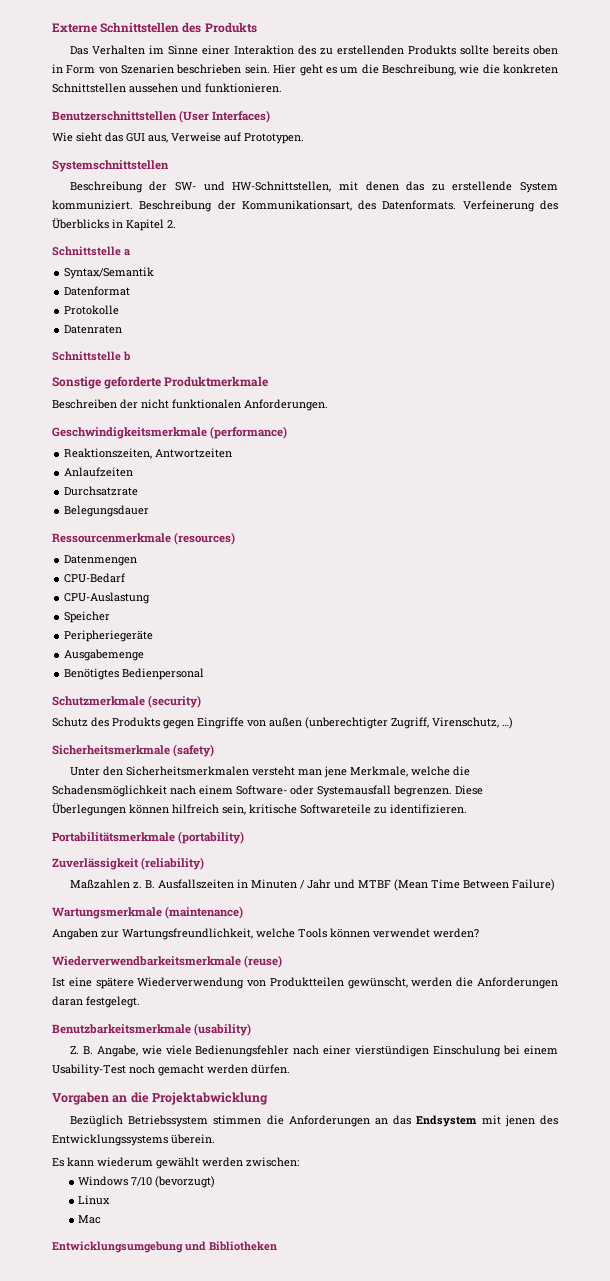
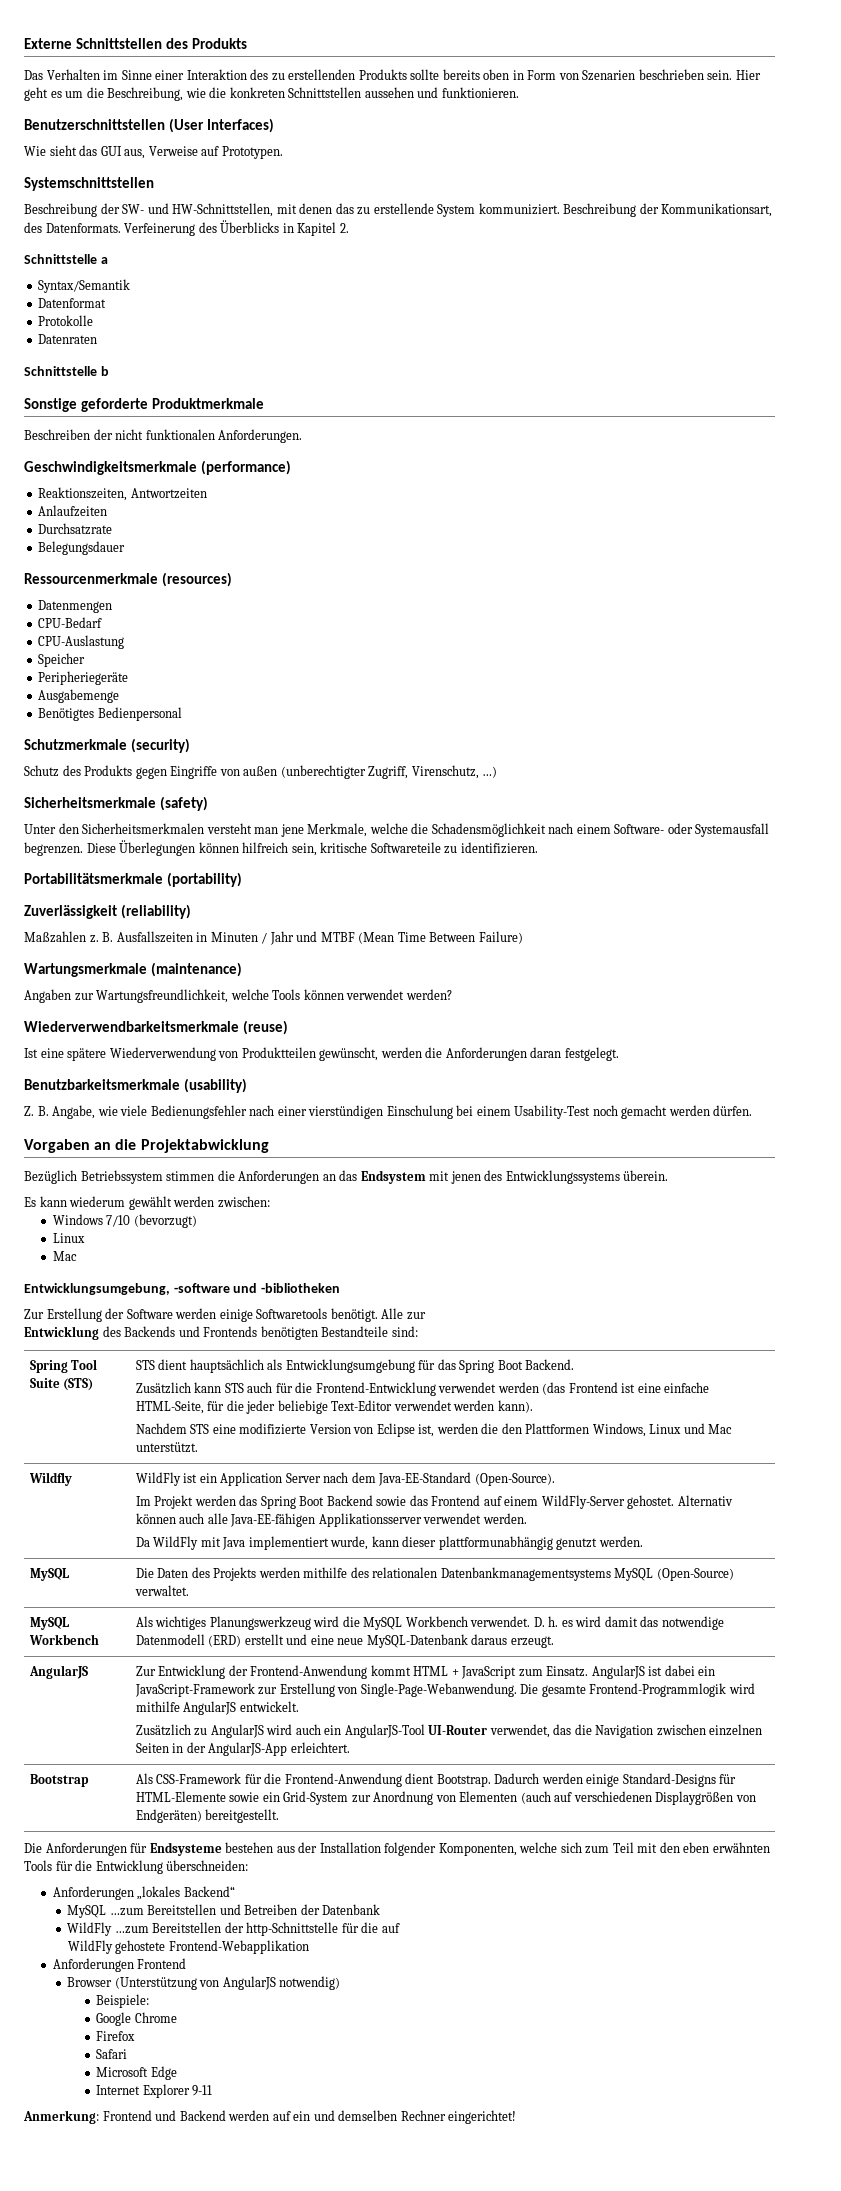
- Entwicklungsumgebung und Bibliotheken
+ Entwicklungsumgebung, -software und -bibliotheken
+ Zur Erstellung der Software werden einige Softwaretools benötigt. Alle zur
+ Entwicklung des Backends und Frontends benötigten Bestandteile sind:
+ Spring Tool Suite (STS) | STS dient hauptsächlich als Entwicklungsumgebung für das Spring Boot Backend.
+ Zusätzlich kann STS auch für die Frontend-Entwicklung verwendet werden (das Frontend ist eine einfache HTML-Seite, für die jeder beliebige Text-Editor verwendet werden kann).
+ Nachdem STS eine modifizierte Version von Eclipse ist, werden die den Plattformen Windows, Linux und Mac unterstützt.
+ Wildfly | WildFly ist ein Application Server nach dem Java-EE-Standard (Open-Source).
+ Im Projekt werden das Spring Boot Backend sowie das Frontend auf einem WildFly-Server gehostet. Alternativ können auch alle Java-EE-fähigen Applikationsserver verwendet werden.
+ Da WildFly mit Java implementiert wurde, kann dieser plattformunabhängig genutzt werden.
+ MySQL | Die Daten des Projekts werden mithilfe des relationalen Datenbankmanagementsystems MySQL (Open-Source) verwaltet.
+ MySQL Workbench | Als wichtiges Planungswerkzeug wird die MySQL Workbench verwendet. D. h. es wird damit das notwendige Datenmodell (ERD) erstellt und eine neue MySQL-Datenbank daraus erzeugt.
+ AngularJS | Zur Entwicklung der Frontend-Anwendung kommt HTML + JavaScript zum Einsatz. AngularJS ist dabei ein JavaScript-Framework zur Erstellung von Single-Page-Webanwendung. Die gesamte Frontend-Programmlogik wird mithilfe AngularJS entwickelt.
+ Zusätzlich zu AngularJS wird auch ein AngularJS-Tool UI-Router verwendet, das die Navigation zwischen einzelnen Seiten in der AngularJS-App erleichtert.
+ Bootstrap | Als CSS-Framework für die Frontend-Anwendung dient Bootstrap. Dadurch werden einige Standard-Designs für HTML-Elemente sowie ein Grid-System zur Anordnung von Elementen (auch auf verschiedenen Displaygrößen von Endgeräten) bereitgestellt.
+ Die Anforderungen für Endsysteme bestehen aus der Installation folgender Komponenten, welche sich zum Teil mit den eben erwähnten Tools für die Entwicklung überschneiden:
+ Anforderungen „lokales Backend“
+ MySQL …zum Bereitstellen und Betreiben der Datenbank
+ WildFly …zum Bereitstellen der http-Schnittstelle für die auf
+ WildFly gehostete Frontend-Webapplikation
+ Anforderungen Frontend
+ Browser (Unterstützung von AngularJS notwendig)
+ Beispiele:
+ Google Chrome
+ Firefox
+ Safari
+ Microsoft Edge
+ Internet Explorer 9-11
+ Anmerkung: Frontend und Backend werden auf ein und demselben Rechner eingerichtet!

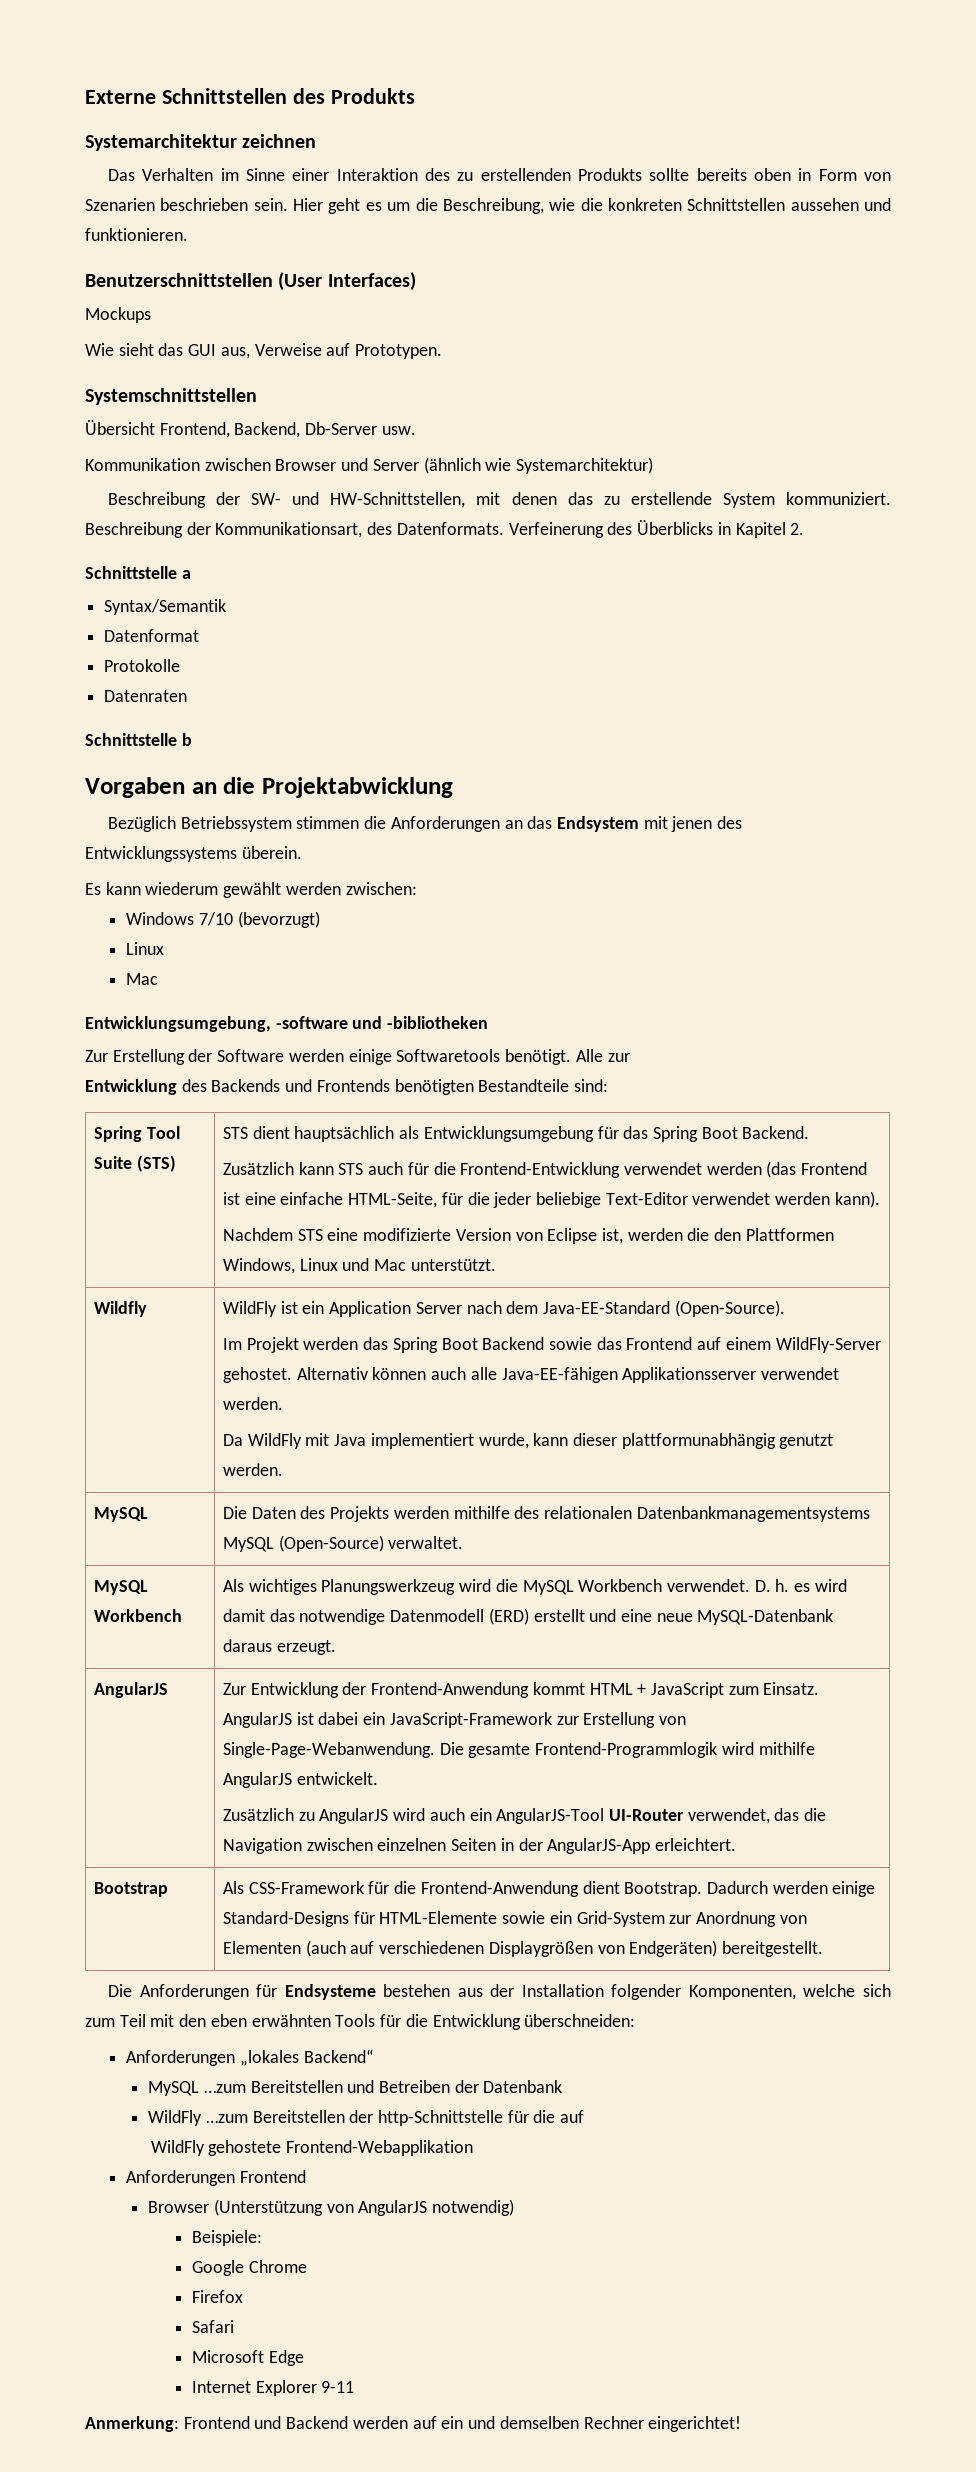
+ Systemarchitektur zeichnen
+ Mockups
+ Übersicht Frontend, Backend, Db-Server usw.
+ Kommunikation zwischen Browser und Server (ähnlich wie Systemarchitektur)
- Sonstige geforderte Produktmerkmale
- Beschreiben der nicht funktionalen Anforderungen.
- Geschwindigkeitsmerkmale (performance)
- Reaktionszeiten, Antwortzeiten
- Anlaufzeiten
- Durchsatzrate
- Belegungsdauer
- Ressourcenmerkmale (resources)
- Datenmengen
- CPU-Bedarf
- CPU-Auslastung
- Speicher
- Peripheriegeräte
- Ausgabemenge
- Benötigtes Bedienpersonal
- Schutzmerkmale (security)
- Schutz des Produkts gegen Eingriffe von außen (unberechtigter Zugriff, Virenschutz, …)
- Sicherheitsmerkmale (safety)
- Unter den Sicherheitsmerkmalen versteht man jene Merkmale, welche die Schadensmöglichkeit nach einem Software- oder Systemausfall begrenzen. Diese Überlegungen können hilfreich sein, kritische Softwareteile zu identifizieren.
- Portabilitätsmerkmale (portability)
- Zuverlässigkeit (reliability)
- Maßzahlen z. B. Ausfallszeiten in Minuten / Jahr und MTBF (Mean Time Between Failure)
- Wartungsmerkmale (maintenance)
- Angaben zur Wartungsfreundlichkeit, welche Tools können verwendet werden?
- Wiederverwendbarkeitsmerkmale (reuse)
- Ist eine spätere Wiederverwendung von Produktteilen gewünscht, werden die Anforderungen daran festgelegt.
- Benutzbarkeitsmerkmale (usability)
- Z. B. Angabe, wie viele Bedienungsfehler nach einer vierstündigen Einschulung bei einem Usability-Test noch gemacht werden dürfen.

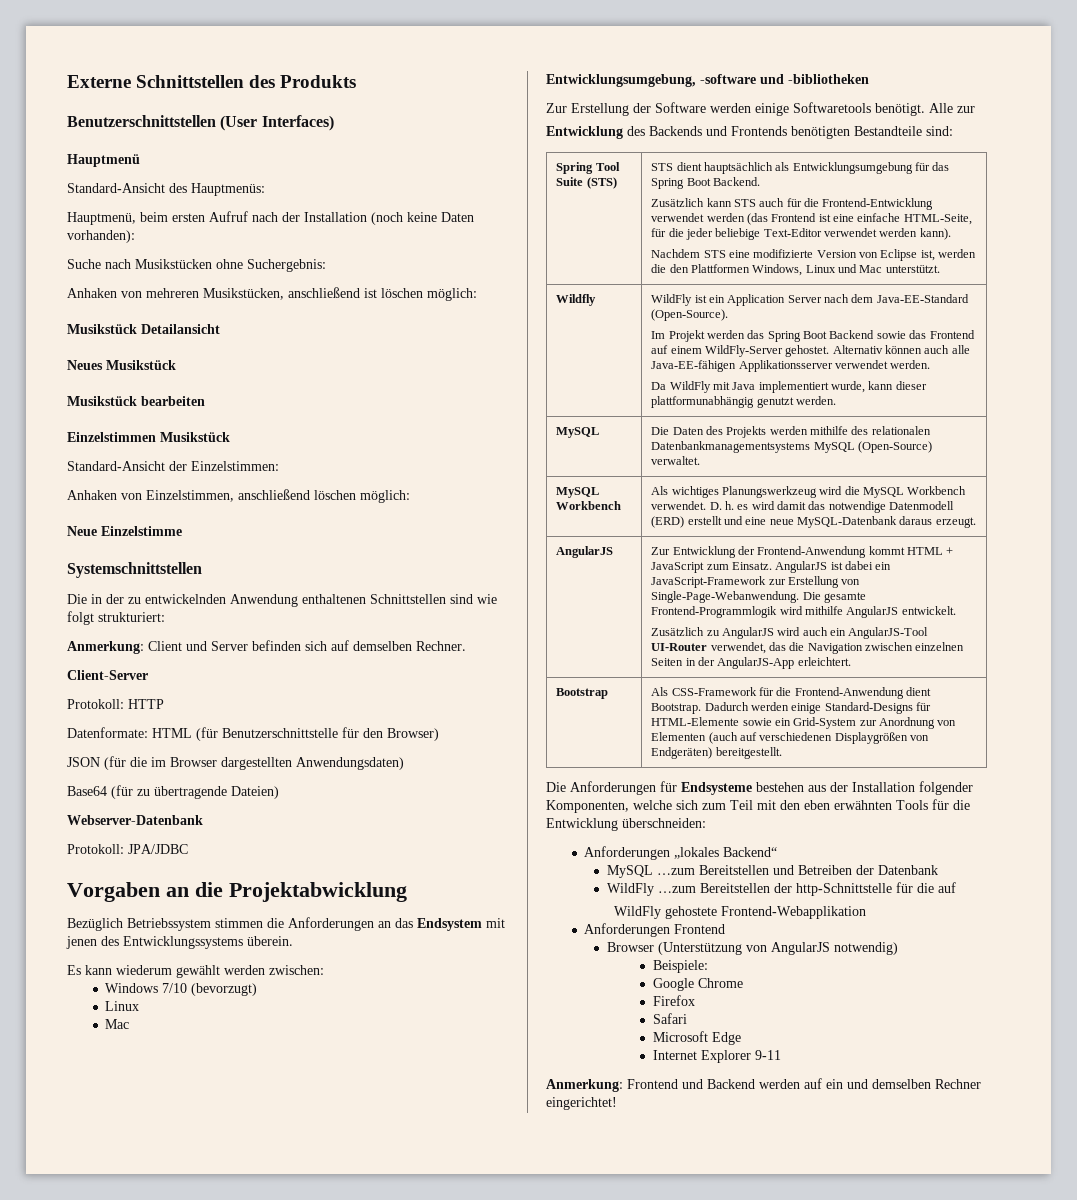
- Systemarchitektur zeichnen
- Das Verhalten im Sinne einer Interaktion des zu erstellenden Produkts sollte bereits oben in Form von Szenarien beschrieben sein. Hier geht es um die Beschreibung, wie die konkreten Schnittstellen aussehen und funktionieren.
  Benutzerschnittstellen (User Interfaces)
- Mockups
- Wie sieht das GUI aus, Verweise auf Prototypen.
+ Hauptmenü
+ Standard-Ansicht des Hauptmenüs:
+ Hauptmenü, beim ersten Aufruf nach der Installation (noch keine Daten vorhanden):
+ Suche nach Musikstücken ohne Suchergebnis:
+ Anhaken von mehreren Musikstücken, anschließend ist löschen möglich:
+ Musikstück Detailansicht
+ Neues Musikstück
+ Musikstück bearbeiten
+ Einzelstimmen Musikstück
+ Standard-Ansicht der Einzelstimmen:
+ Anhaken von Einzelstimmen, anschließend löschen möglich:
+ Neue Einzelstimme
  Systemschnittstellen
- Übersicht Frontend, Backend, Db-Server usw.
- Kommunikation zwischen Browser und Server (ähnlich wie Systemarchitektur)
- Beschreibung der SW- und HW-Schnittstellen, mit denen das zu erstellende System kommuniziert. Beschreibung der Kommunikationsart, des Datenformats. Verfeinerung des Überblicks in Kapitel 2.
- Schnittstelle a
- Syntax/Semantik
- Datenformat
- Protokolle
- Datenraten
- Schnittstelle b
+ Die in der zu entwickelnden Anwendung enthaltenen Schnittstellen sind wie folgt strukturiert:
+ Anmerkung: Client und Server befinden sich auf demselben Rechner.
+ Client-Server
+ Protokoll: HTTP
+ Datenformate: HTML (für Benutzerschnittstelle für den Browser)
+ JSON (für die im Browser dargestellten Anwendungsdaten)
+ Base64 (für zu übertragende Dateien)
+ Webserver-Datenbank
+ Protokoll: JPA/JDBC

